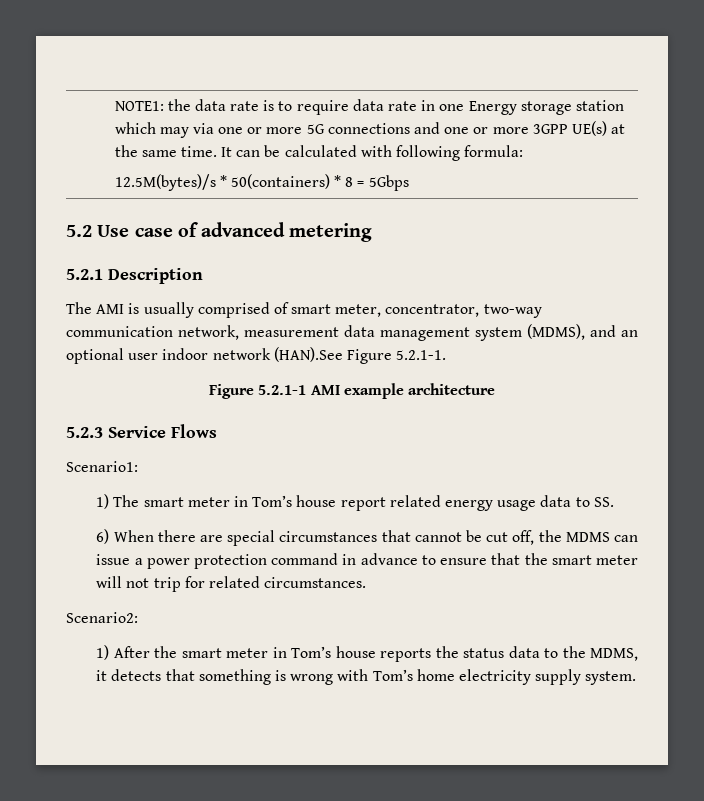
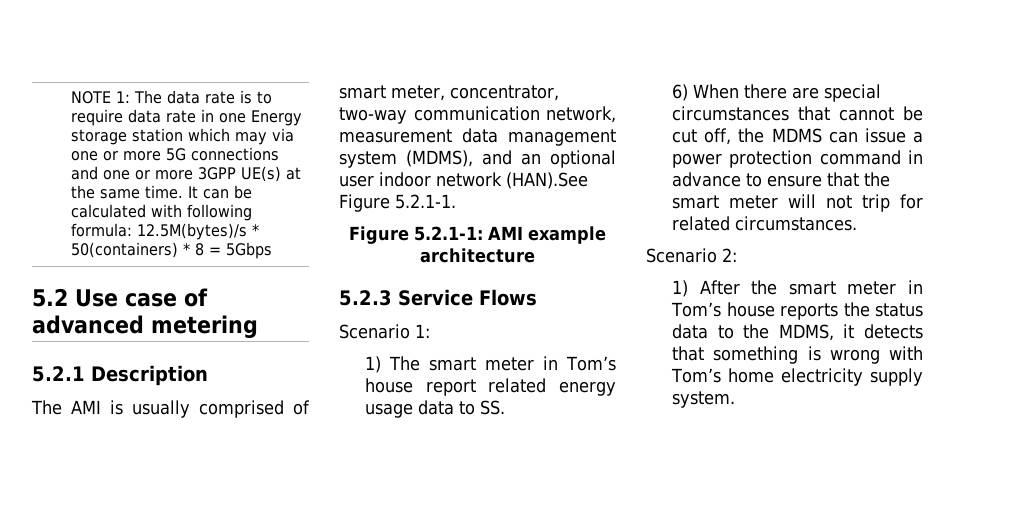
- NOTE1: the data rate is to require data rate in one Energy storage station which may via one or more 5G connections and one or more 3GPP UE(s) at the same time.
+ NOTE 1: The data rate is to require data rate in one Energy storage station which may via one or more 5G connections and one or more 3GPP UE(s) at the same time.
- It can be calculated with following formula:
- 12.5M(bytes)/s * 50(containers) * 8 = 5Gbps
+ It can be calculated with following formula: 12.5M(bytes)/s * 50(containers) * 8 = 5Gbps
- Figure 5.2.1-1 AMI example architecture
+ Figure 5.2.1-1: AMI example architecture
- Scenario1:
+ Scenario 1:
- Scenario2:
+ Scenario 2:

